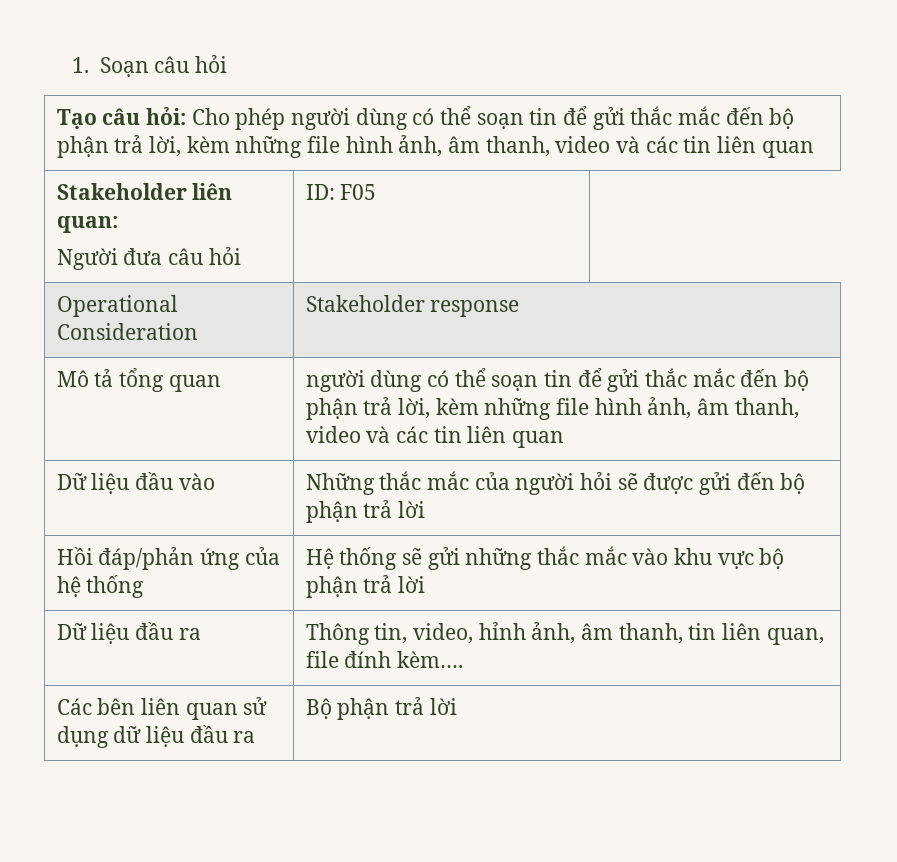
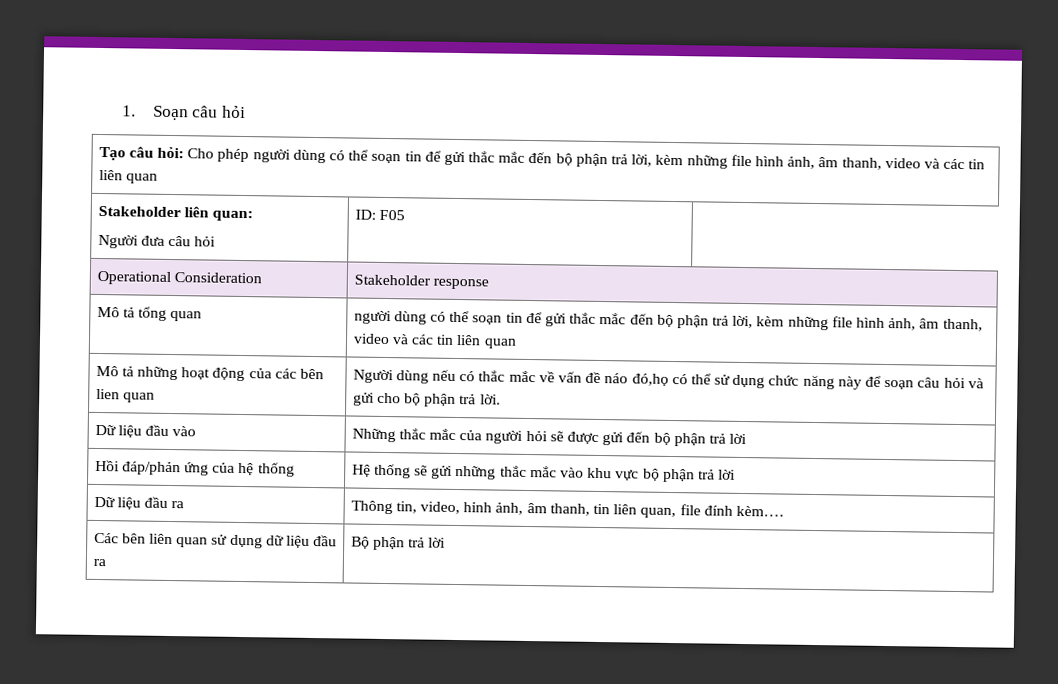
+ Mô tả những hoạt động của các bên lien quan | Người dùng nếu có thắc mắc về vấn đề náo đó,họ có thể sử dụng chức năng này để soạn câu hỏi và gửi cho bộ phận trả lời.

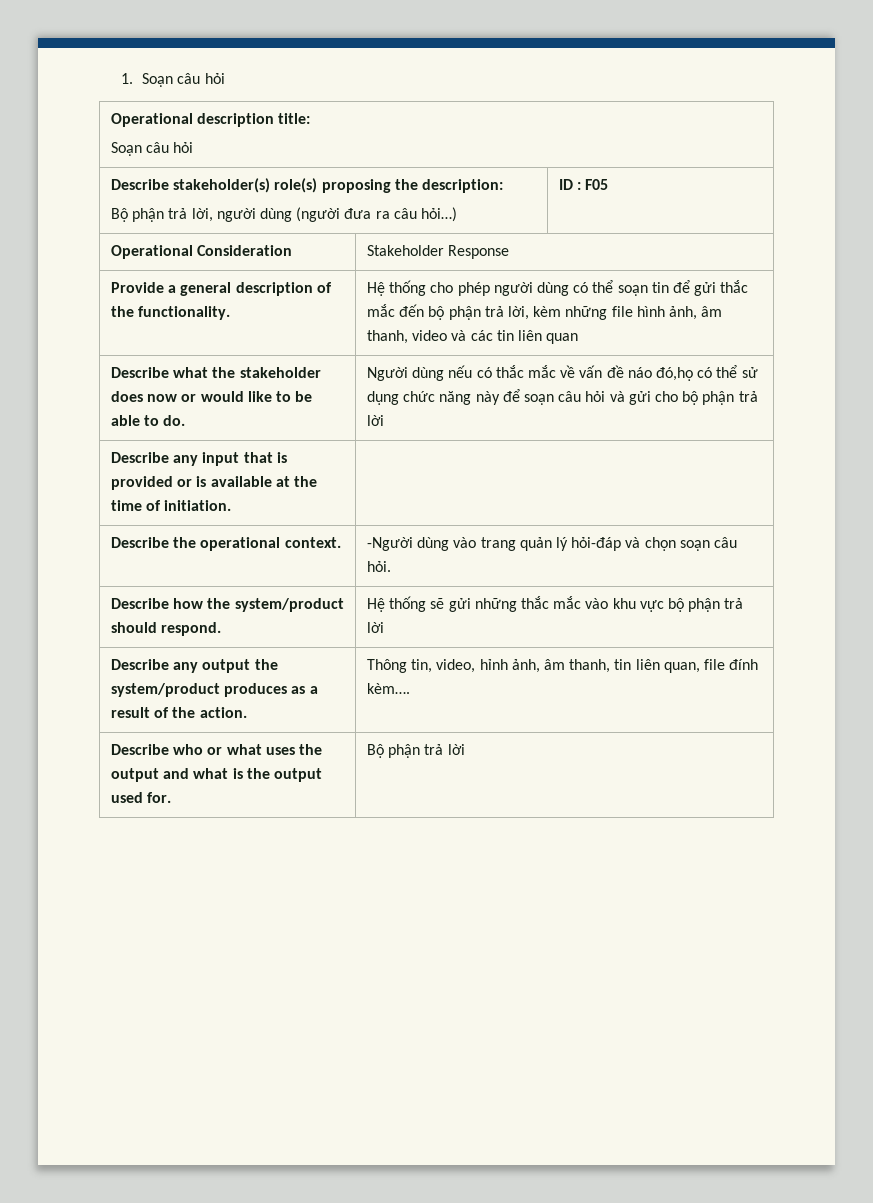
- Tạo câu hỏi: Cho phép người dùng có thể soạn tin để gửi thắc mắc đến bộ phận trả lời, kèm những file hình ảnh, âm thanh, video và các tin liên quan
+ Operational description title:
+ Soạn câu hỏi
+ Describe stakeholder(s) role(s) proposing the description:
+ Bộ phận trả lời, người dùng (người đưa ra câu hỏi…) | ID : F05
+ Operational Consideration | Stakeholder Response
+ Provide a general description of the functionality. | Hệ thống cho phép người dùng có thể soạn tin để gửi thắc mắc đến bộ phận trả lời, kèm những file hình ảnh, âm thanh, video và các tin liên quan
- Stakeholder liên quan:
- Người đưa câu hỏi | ID: F05
- Operational Consideration | Stakeholder response
- Mô tả tổng quan | người dùng có thể soạn tin để gửi thắc mắc đến bộ phận trả lời, kèm những file hình ảnh, âm thanh, video và các tin liên quan
- Mô tả những hoạt động của các bên lien quan | Người dùng nếu có thắc mắc về vấn đề náo đó,họ có thể sử dụng chức năng này để soạn câu hỏi và gửi cho bộ phận trả lời.
- Dữ liệu đầu vào | Những thắc mắc của người hỏi sẽ được gửi đến bộ phận trả lời
- Hồi đáp/phản ứng của hệ thống | Hệ thống sẽ gửi những thắc mắc vào khu vực bộ phận trả lời
+ Describe what the stakeholder does now or would like to be able to do. | Người dùng nếu có thắc mắc về vấn đề náo đó,họ có thể sử dụng chức năng này để soạn câu hỏi và gửi cho bộ phận trả lời
+ Describe any input that is provided or is available at the time of initiation. |
+ Describe the operational context. | -Người dùng vào trang quản lý hỏi-đáp và chọn soạn câu hỏi.
+ Describe how the system/product should respond. | Hệ thống sẽ gửi những thắc mắc vào khu vực bộ phận trả lời
- Dữ liệu đầu ra | Thông tin, video, hỉnh ảnh, âm thanh, tin liên quan, file đính kèm….
+ Describe any output the system/product produces as a result of the action. | Thông tin, video, hỉnh ảnh, âm thanh, tin liên quan, file đính kèm….
- Các bên liên quan sử dụng dữ liệu đầu ra | Bộ phận trả lời
+ Describe who or what uses the output and what is the output used for. | Bộ phận trả lời

